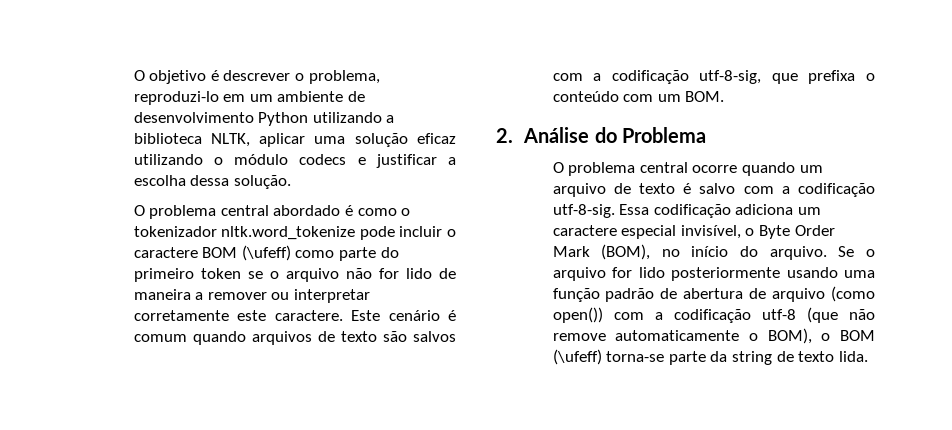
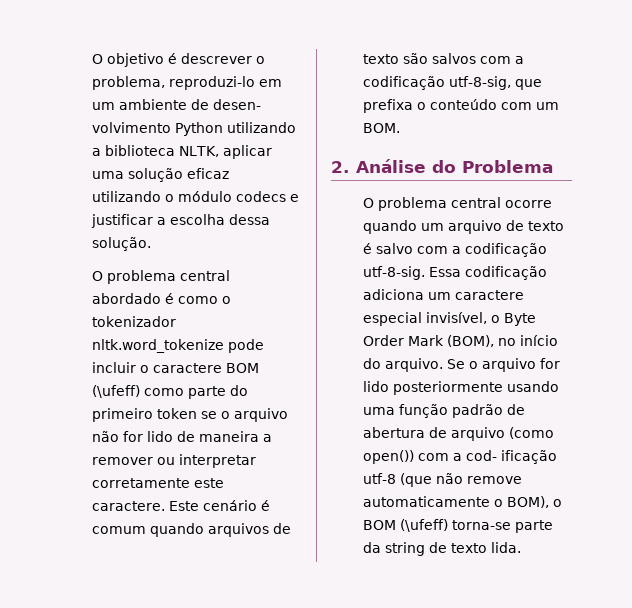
- O objetivo é descrever o problema, reproduzi-lo em um ambiente de desenvolvimento Python utilizando a biblioteca NLTK, aplicar uma solução eficaz utilizando o módulo codecs e justificar a escolha dessa solução.
+ O objetivo é descrever o problema, reproduzi-lo em um ambiente de desen- volvimento Python utilizando a biblioteca NLTK, aplicar uma solução eficaz utilizando o módulo codecs e justificar a escolha dessa solução.
- Se o arquivo for lido posteriormente usando uma função padrão de abertura de arquivo (como open()) com a codificação utf-8 (que não remove automaticamente o BOM), o BOM (\ufeff) torna-se parte da string de texto lida.
+ Se o arquivo for lido posteriormente usando uma função padrão de abertura de arquivo (como open()) com a cod- ificação utf-8 (que não remove automaticamente o BOM), o BOM (\ufeff) torna-se parte da string de texto lida.

